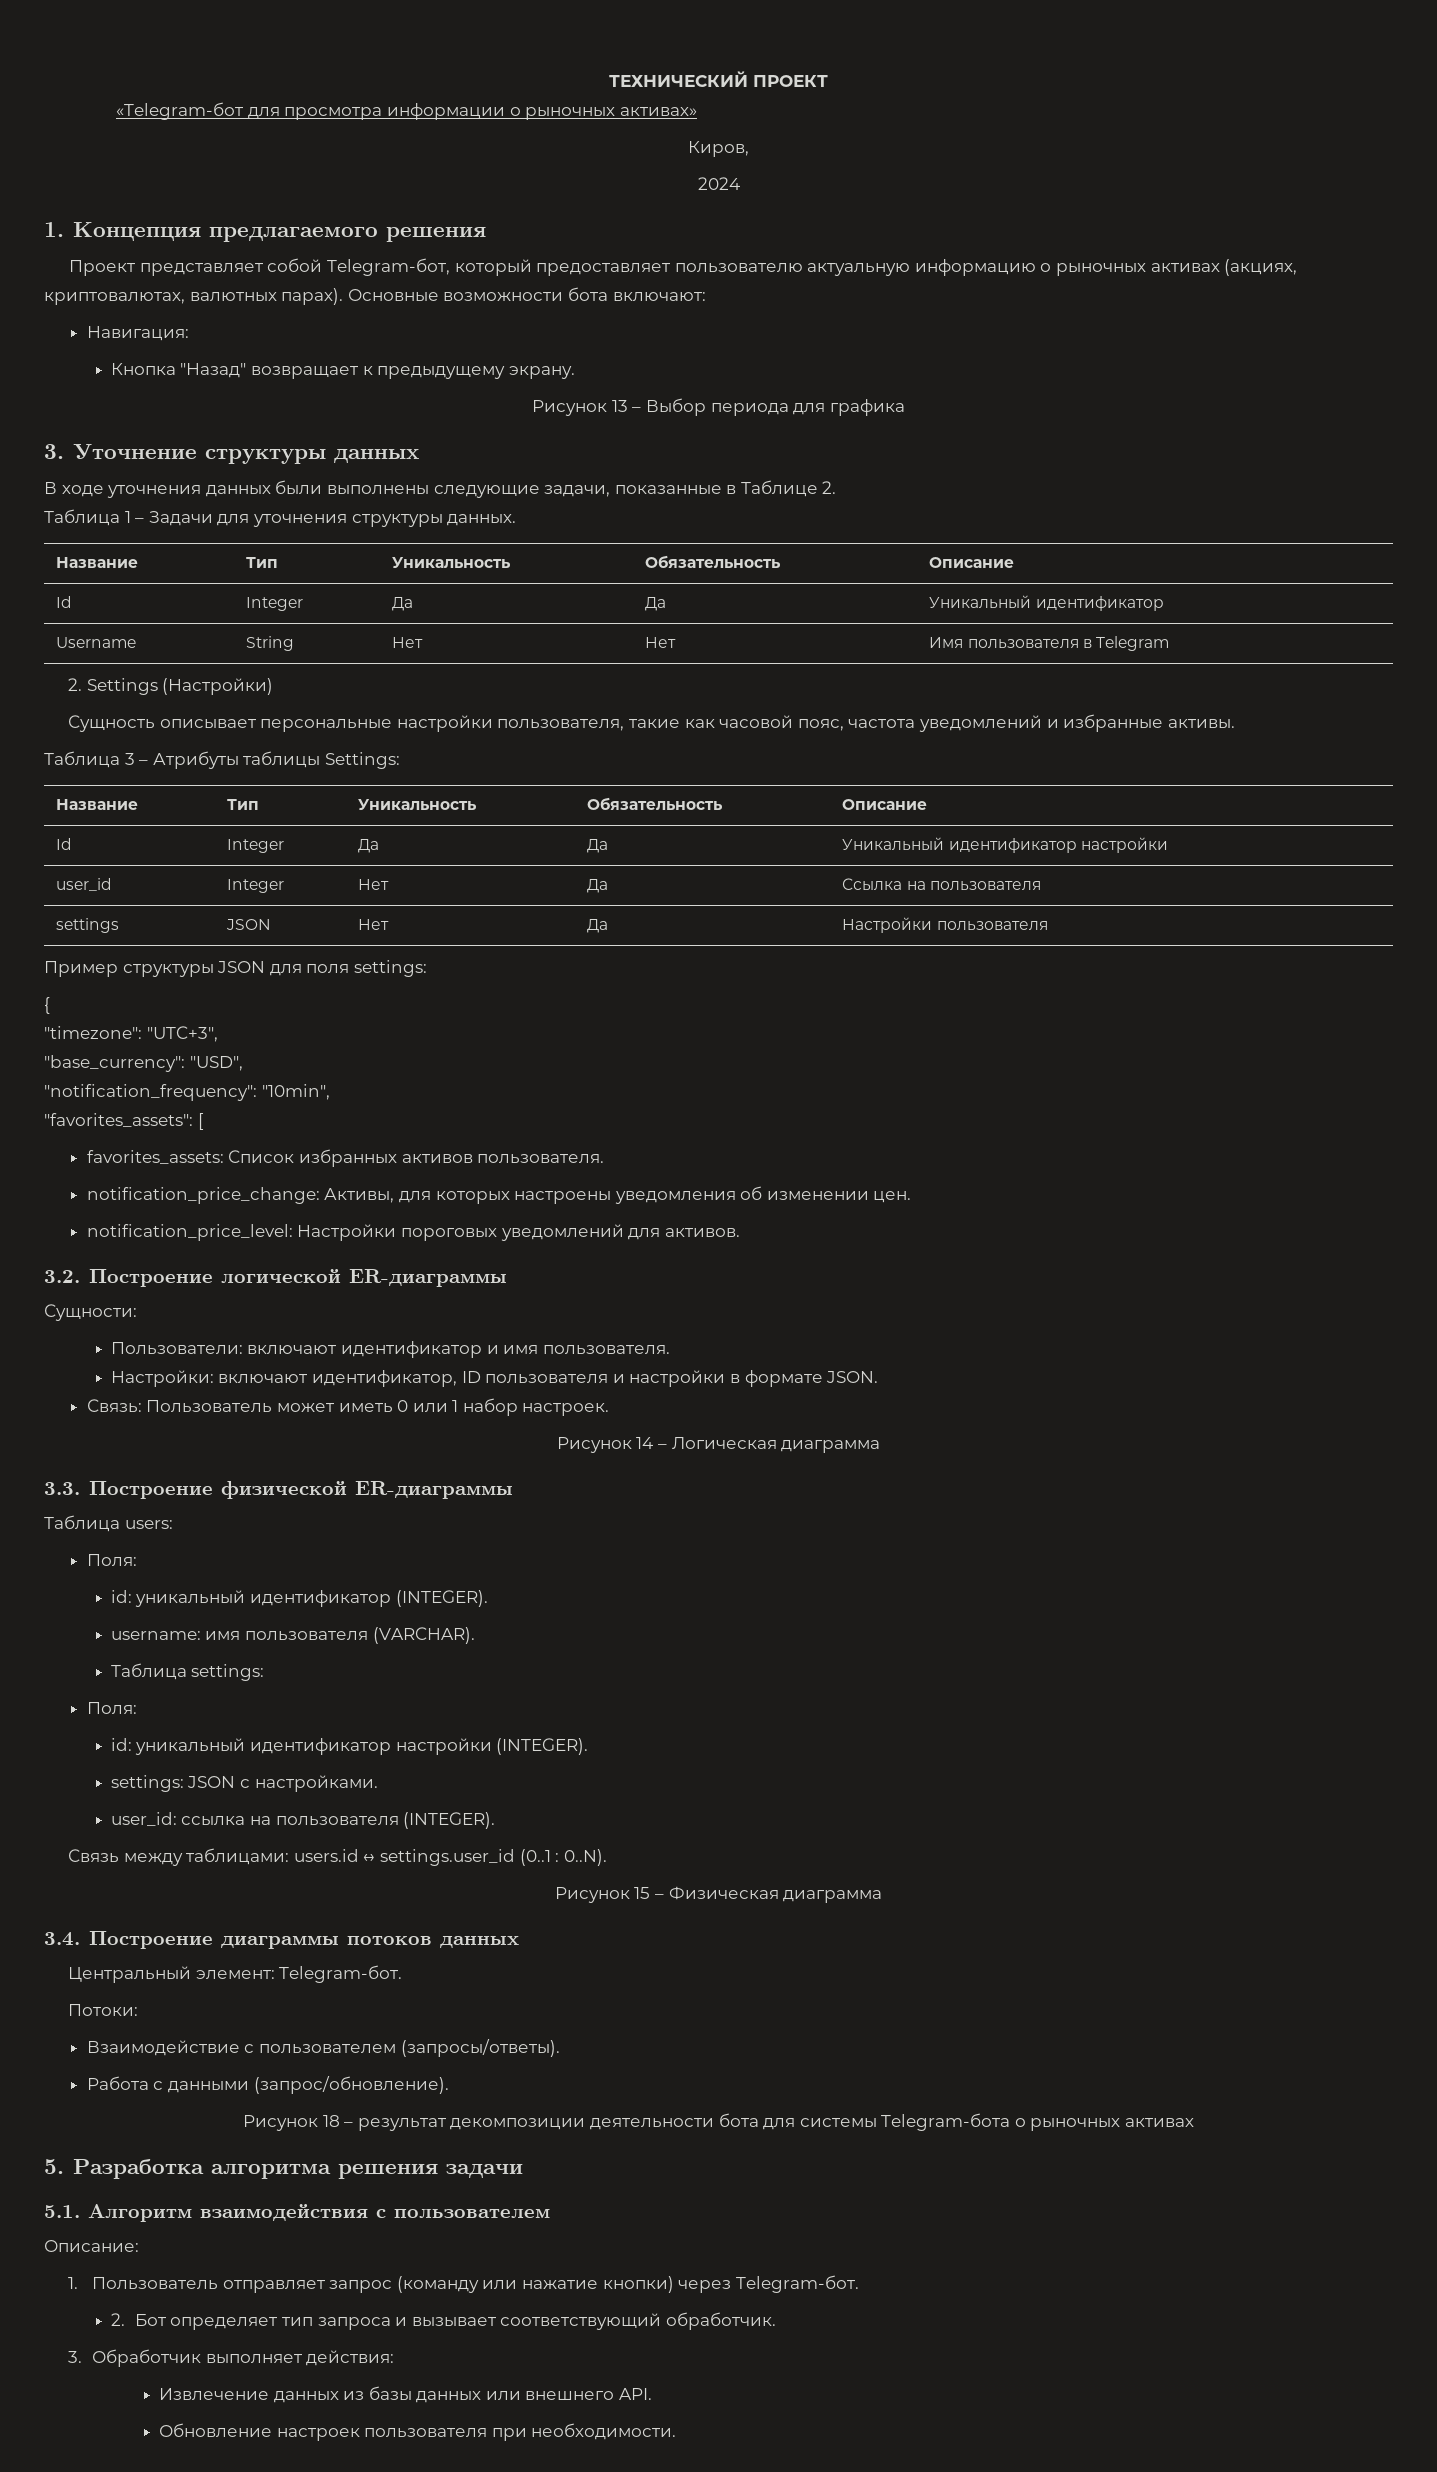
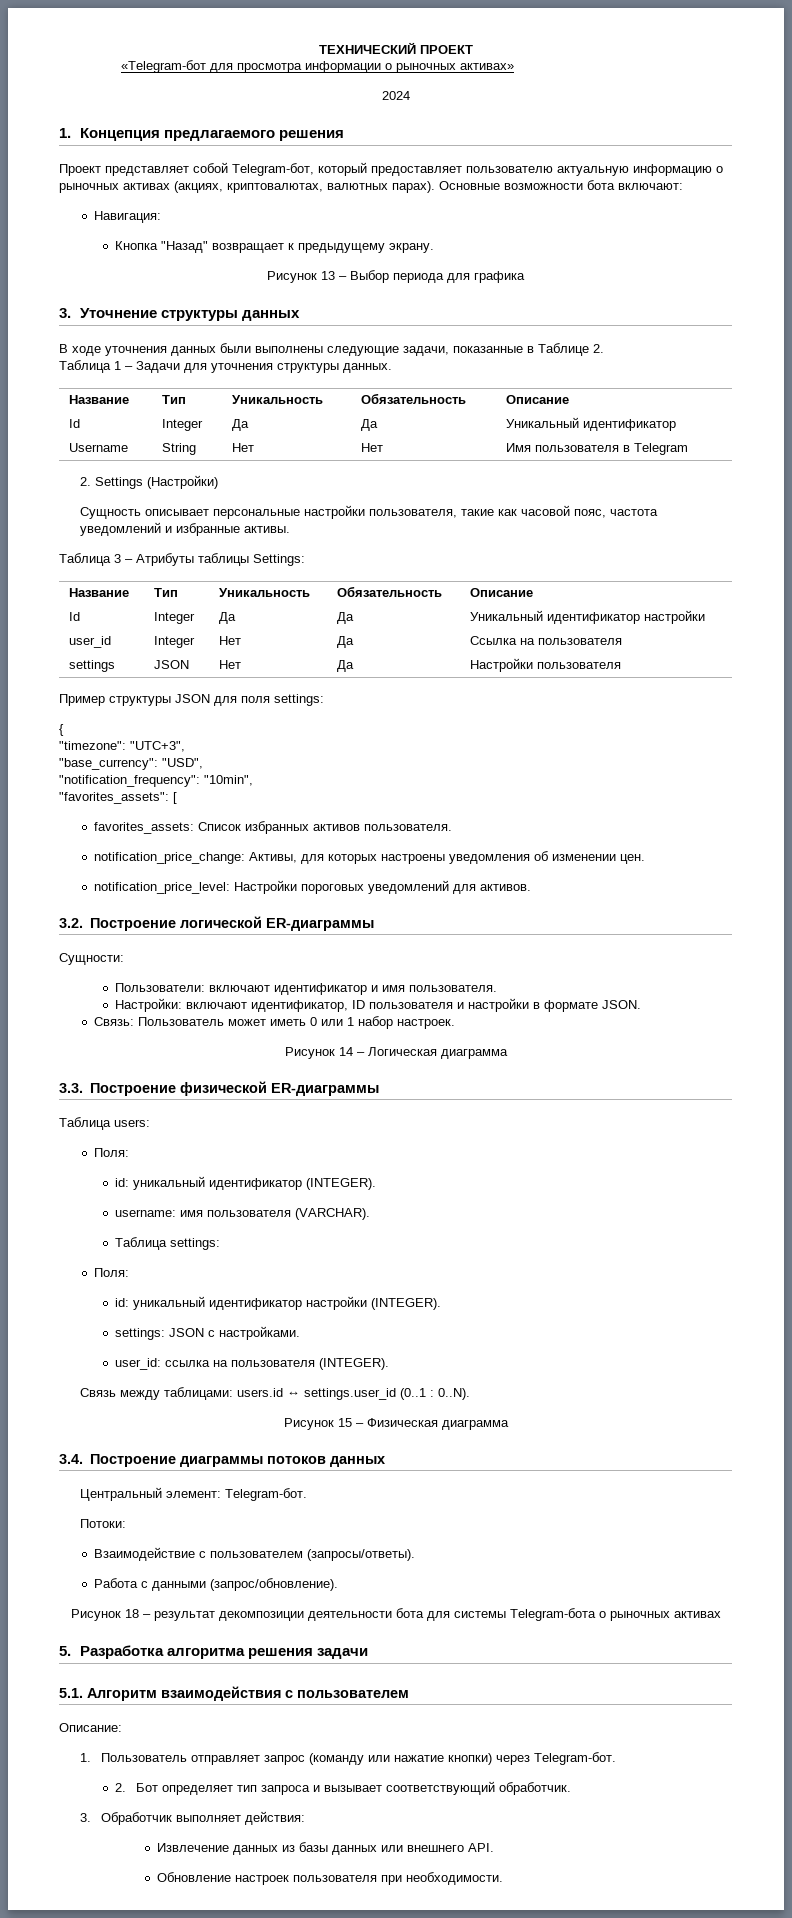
- Киров,

